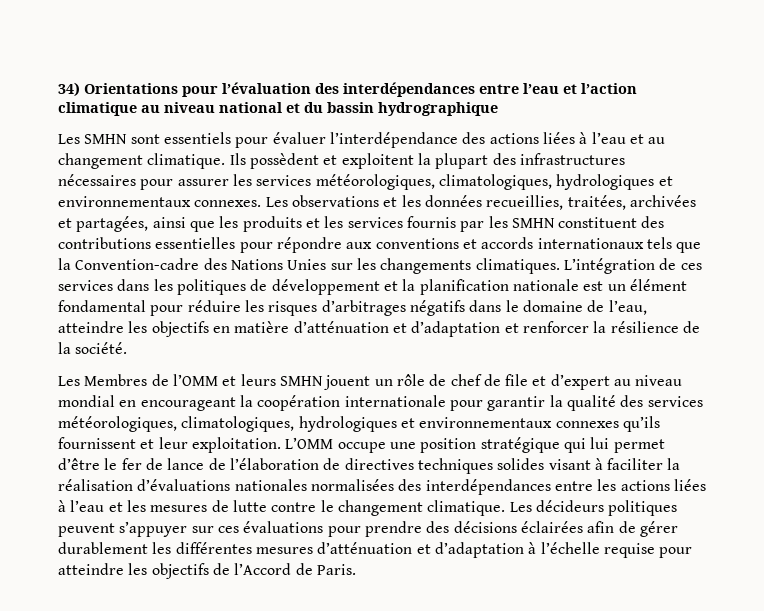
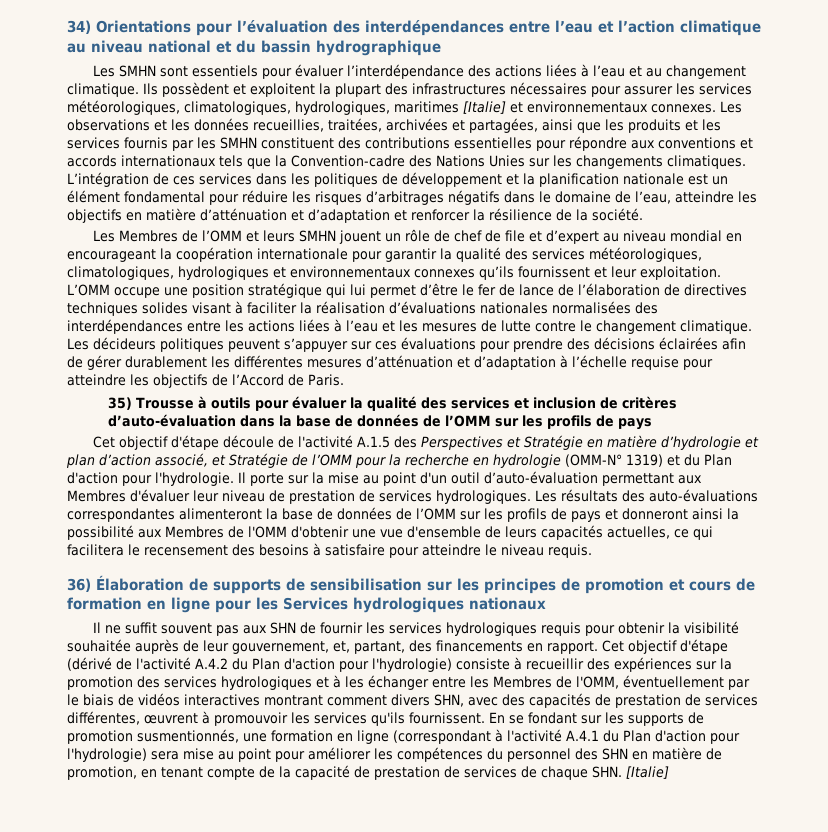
- Ils possèdent et exploitent la plupart des infrastructures nécessaires pour assurer les services météorologiques, climatologiques, hydrologiques et environnementaux connexes.
+ Ils possèdent et exploitent la plupart des infrastructures nécessaires pour assurer les services météorologiques, climatologiques, hydrologiques, maritimes [Italie] et environnementaux connexes.
+ 35) Trousse à outils pour évaluer la qualité des services et inclusion de critères d’auto-évaluation dans la base de données de l’OMM sur les profils de pays
+ Cet objectif d'étape découle de l'activité A.1.5 des Perspectives et Stratégie en matière d’hydrologie et plan d’action associé, et Stratégie de l’OMM pour la recherche en hydrologie (OMM-N° 1319) et du Plan d'action pour l'hydrologie. Il porte sur la mise au point d'un outil d’auto-évaluation permettant aux Membres d'évaluer leur niveau de prestation de services hydrologiques. Les résultats des auto-évaluations correspondantes alimenteront la base de données de l’OMM sur les profils de pays et donneront ainsi la possibilité aux Membres de l'OMM d'obtenir une vue d'ensemble de leurs capacités actuelles, ce qui facilitera le recensement des besoins à satisfaire pour atteindre le niveau requis.
+ 36) Élaboration de supports de sensibilisation sur les principes de promotion et cours de formation en ligne pour les Services hydrologiques nationaux
+ Il ne suffit souvent pas aux SHN de fournir les services hydrologiques requis pour obtenir la visibilité souhaitée auprès de leur gouvernement, et, partant, des financements en rapport. Cet objectif d'étape (dérivé de l'activité A.4.2 du Plan d'action pour l'hydrologie) consiste à recueillir des expériences sur la promotion des services hydrologiques et à les échanger entre les Membres de l'OMM, éventuellement par le biais de vidéos interactives montrant comment divers SHN, avec des capacités de prestation de services différentes, œuvrent à promouvoir les services qu'ils fournissent. En se fondant sur les supports de promotion susmentionnés, une formation en ligne (correspondant à l'activité A.4.1 du Plan d'action pour l'hydrologie) sera mise au point pour améliorer les compétences du personnel des SHN en matière de promotion, en tenant compte de la capacité de prestation de services de chaque SHN. [Italie]

